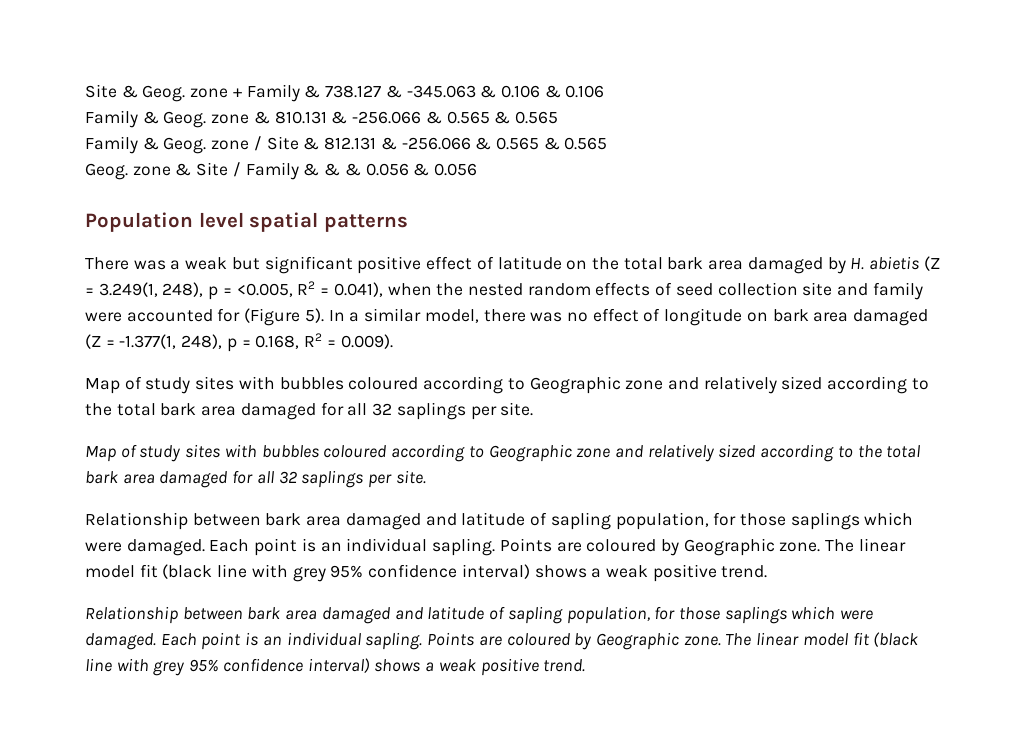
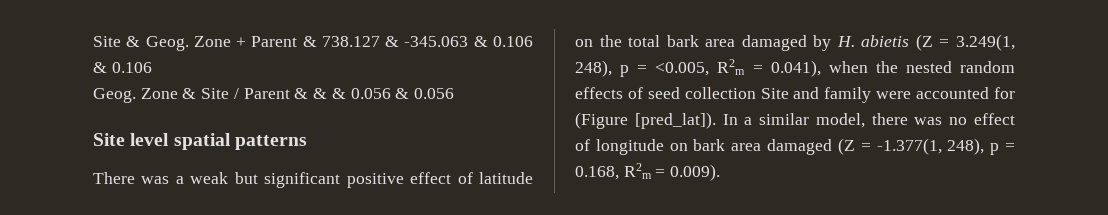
- Site & Geog. zone + Family & 738.127 & -345.063 & 0.106 & 0.106
+ Site & Geog. Zone + Parent & 738.127 & -345.063 & 0.106 & 0.106
- Family & Geog. zone & 810.131 & -256.066 & 0.565 & 0.565
- Family & Geog. zone / Site & 812.131 & -256.066 & 0.565 & 0.565
- Geog. zone & Site / Family & & & 0.056 & 0.056
+ Geog. Zone & Site / Parent & & & 0.056 & 0.056
- Population level spatial patterns
+ Site level spatial patterns
- There was a weak but significant positive effect of latitude on the total bark area damaged by H. abietis (Z = 3.249(1, 248), p = <0.005, R2 = 0.041), when the nested random effects of seed collection site and family were accounted for (Figure 5).
+ There was a weak but significant positive effect of latitude on the total bark area damaged by H. abietis (Z = 3.249(1, 248), p = <0.005, R2m = 0.041), when the nested random effects of seed collection Site and family were accounted for (Figure [pred_lat]).
- In a similar model, there was no effect of longitude on bark area damaged (Z = -1.377(1, 248), p = 0.168, R2 = 0.009).
- Map of study sites with bubbles coloured according to Geographic zone and relatively sized according to the total bark area damaged for all 32 saplings per site.
- Map of study sites with bubbles coloured according to Geographic zone and relatively sized according to the total bark area damaged for all 32 saplings per site.
- Relationship between bark area damaged and latitude of sapling population, for those saplings which were damaged. Each point is an individual sapling. Points are coloured by Geographic zone. The linear model fit (black line with grey 95% confidence interval) shows a weak positive trend.
- Relationship between bark area damaged and latitude of sapling population, for those saplings which were damaged. Each point is an individual sapling. Points are coloured by Geographic zone. The linear model fit (black line with grey 95% confidence interval) shows a weak positive trend.
+ In a similar model, there was no effect of longitude on bark area damaged (Z = -1.377(1, 248), p = 0.168, R2m = 0.009).

